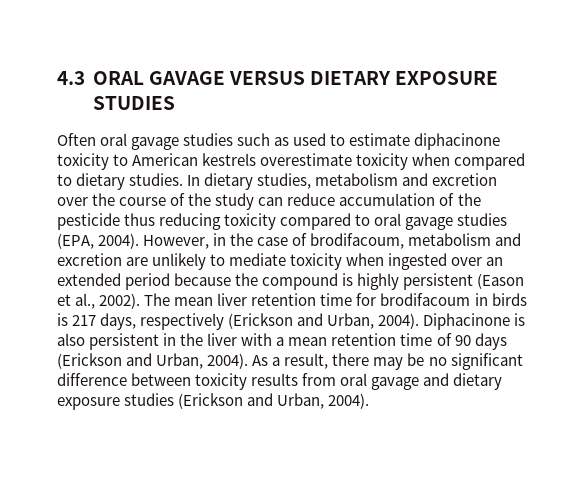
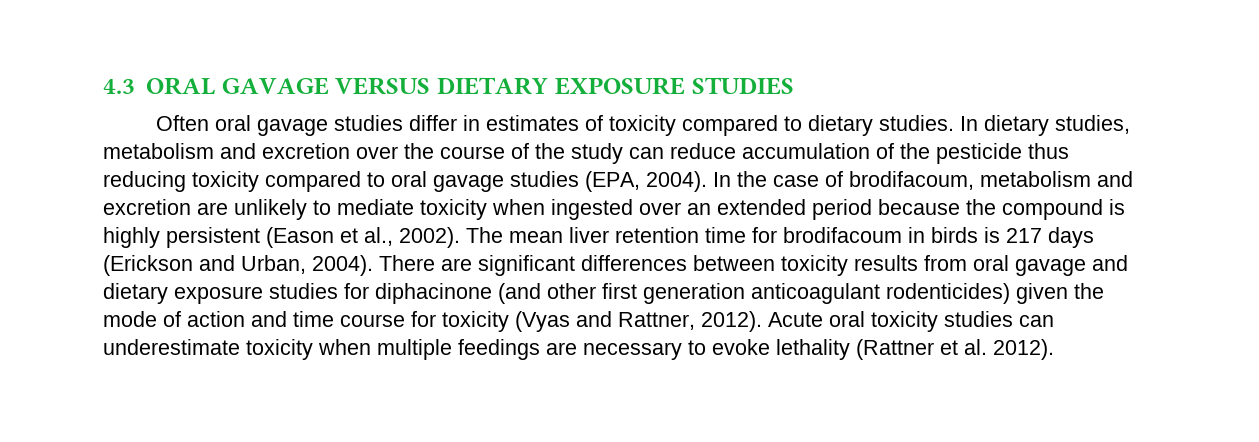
- Often oral gavage studies such as used to estimate diphacinone toxicity to American kestrels overestimate toxicity when compared to dietary studies.
+ Often oral gavage studies differ in estimates of toxicity compared to dietary studies.
- However, in the case of brodifacoum, metabolism and excretion are unlikely to mediate toxicity when ingested over an extended period because the compound is highly persistent (Eason et al., 2002).
+ In the case of brodifacoum, metabolism and excretion are unlikely to mediate toxicity when ingested over an extended period because the compound is highly persistent (Eason et al., 2002).
- The mean liver retention time for brodifacoum in birds is 217 days, respectively (Erickson and Urban, 2004). Diphacinone is also persistent in the liver with a mean retention time of 90 days (Erickson and Urban, 2004).
+ The mean liver retention time for brodifacoum in birds is 217 days (Erickson and Urban, 2004).
- As a result, there may be no significant difference between toxicity results from oral gavage and dietary exposure studies (Erickson and Urban, 2004).
+ There are significant differences between toxicity results from oral gavage and dietary exposure studies for diphacinone (and other first generation anticoagulant rodenticides) given the mode of action and time course for toxicity (Vyas and Rattner, 2012). Acute oral toxicity studies can underestimate toxicity when multiple feedings are necessary to evoke lethality (Rattner et al. 2012).

